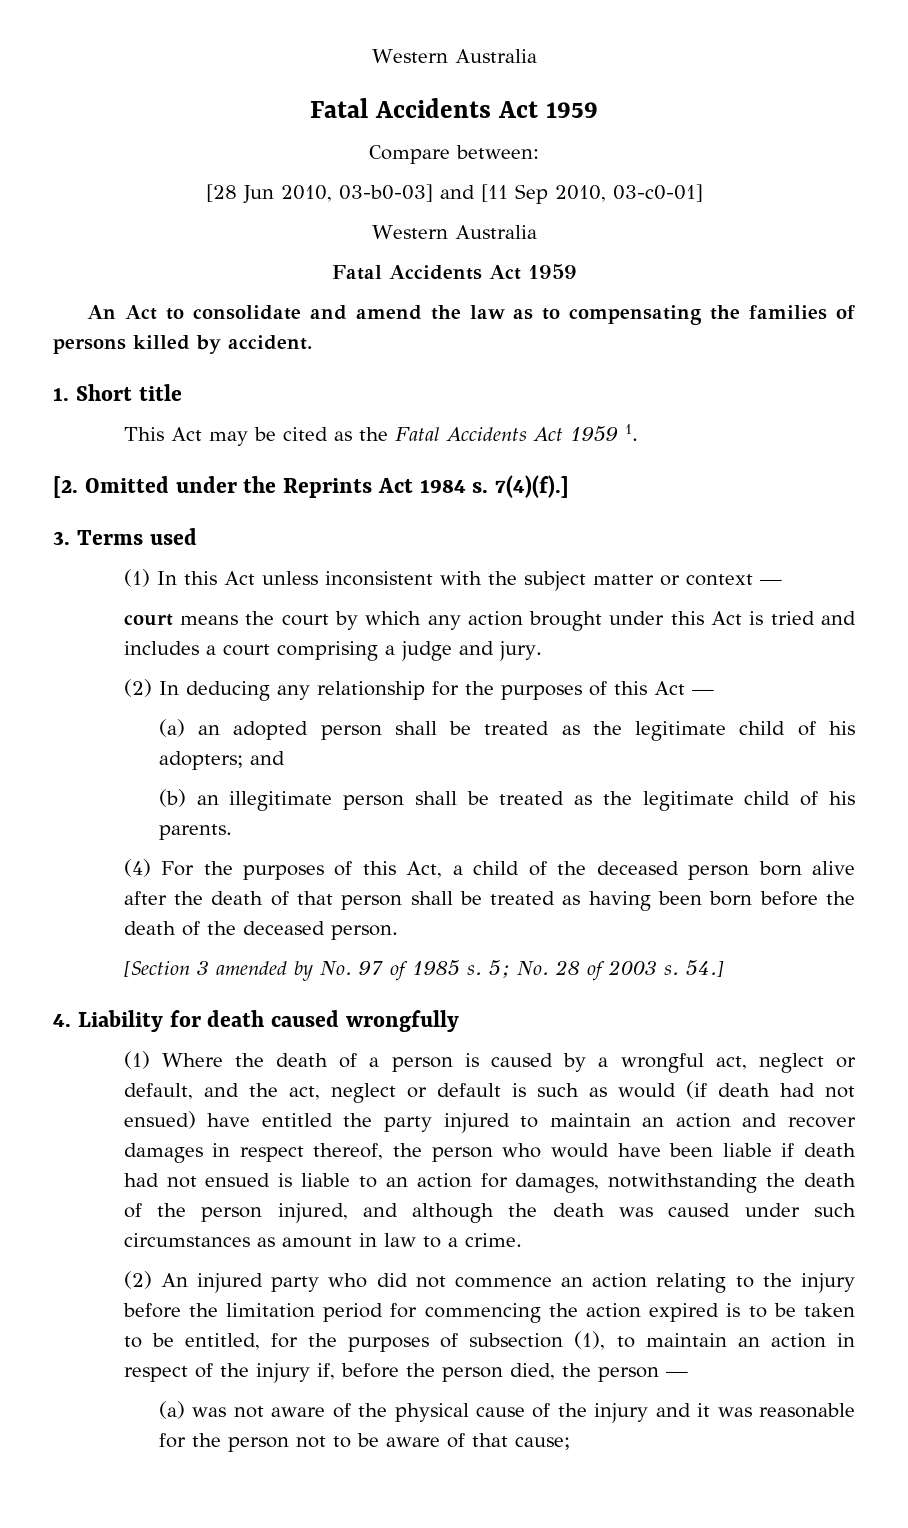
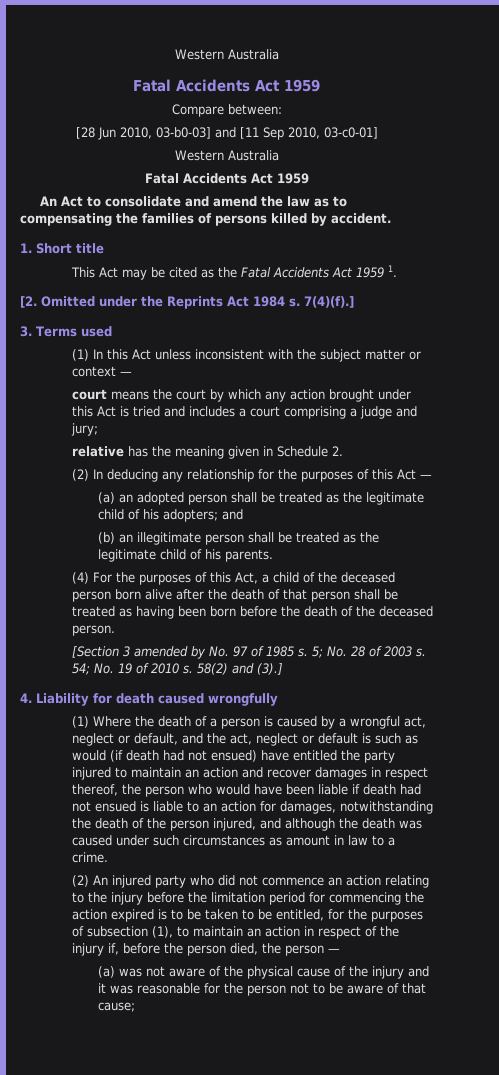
- court means the court by which any action brought under this Act is tried and includes a court comprising a judge and jury.
+ court means the court by which any action brought under this Act is tried and includes a court comprising a judge and jury;
+ relative has the meaning given in Schedule 2.
- 54.]
+ 54; No. 19 of 2010 s. 58(2) and (3).]

